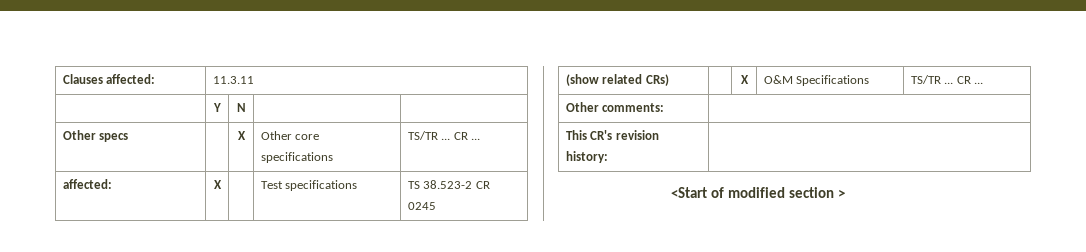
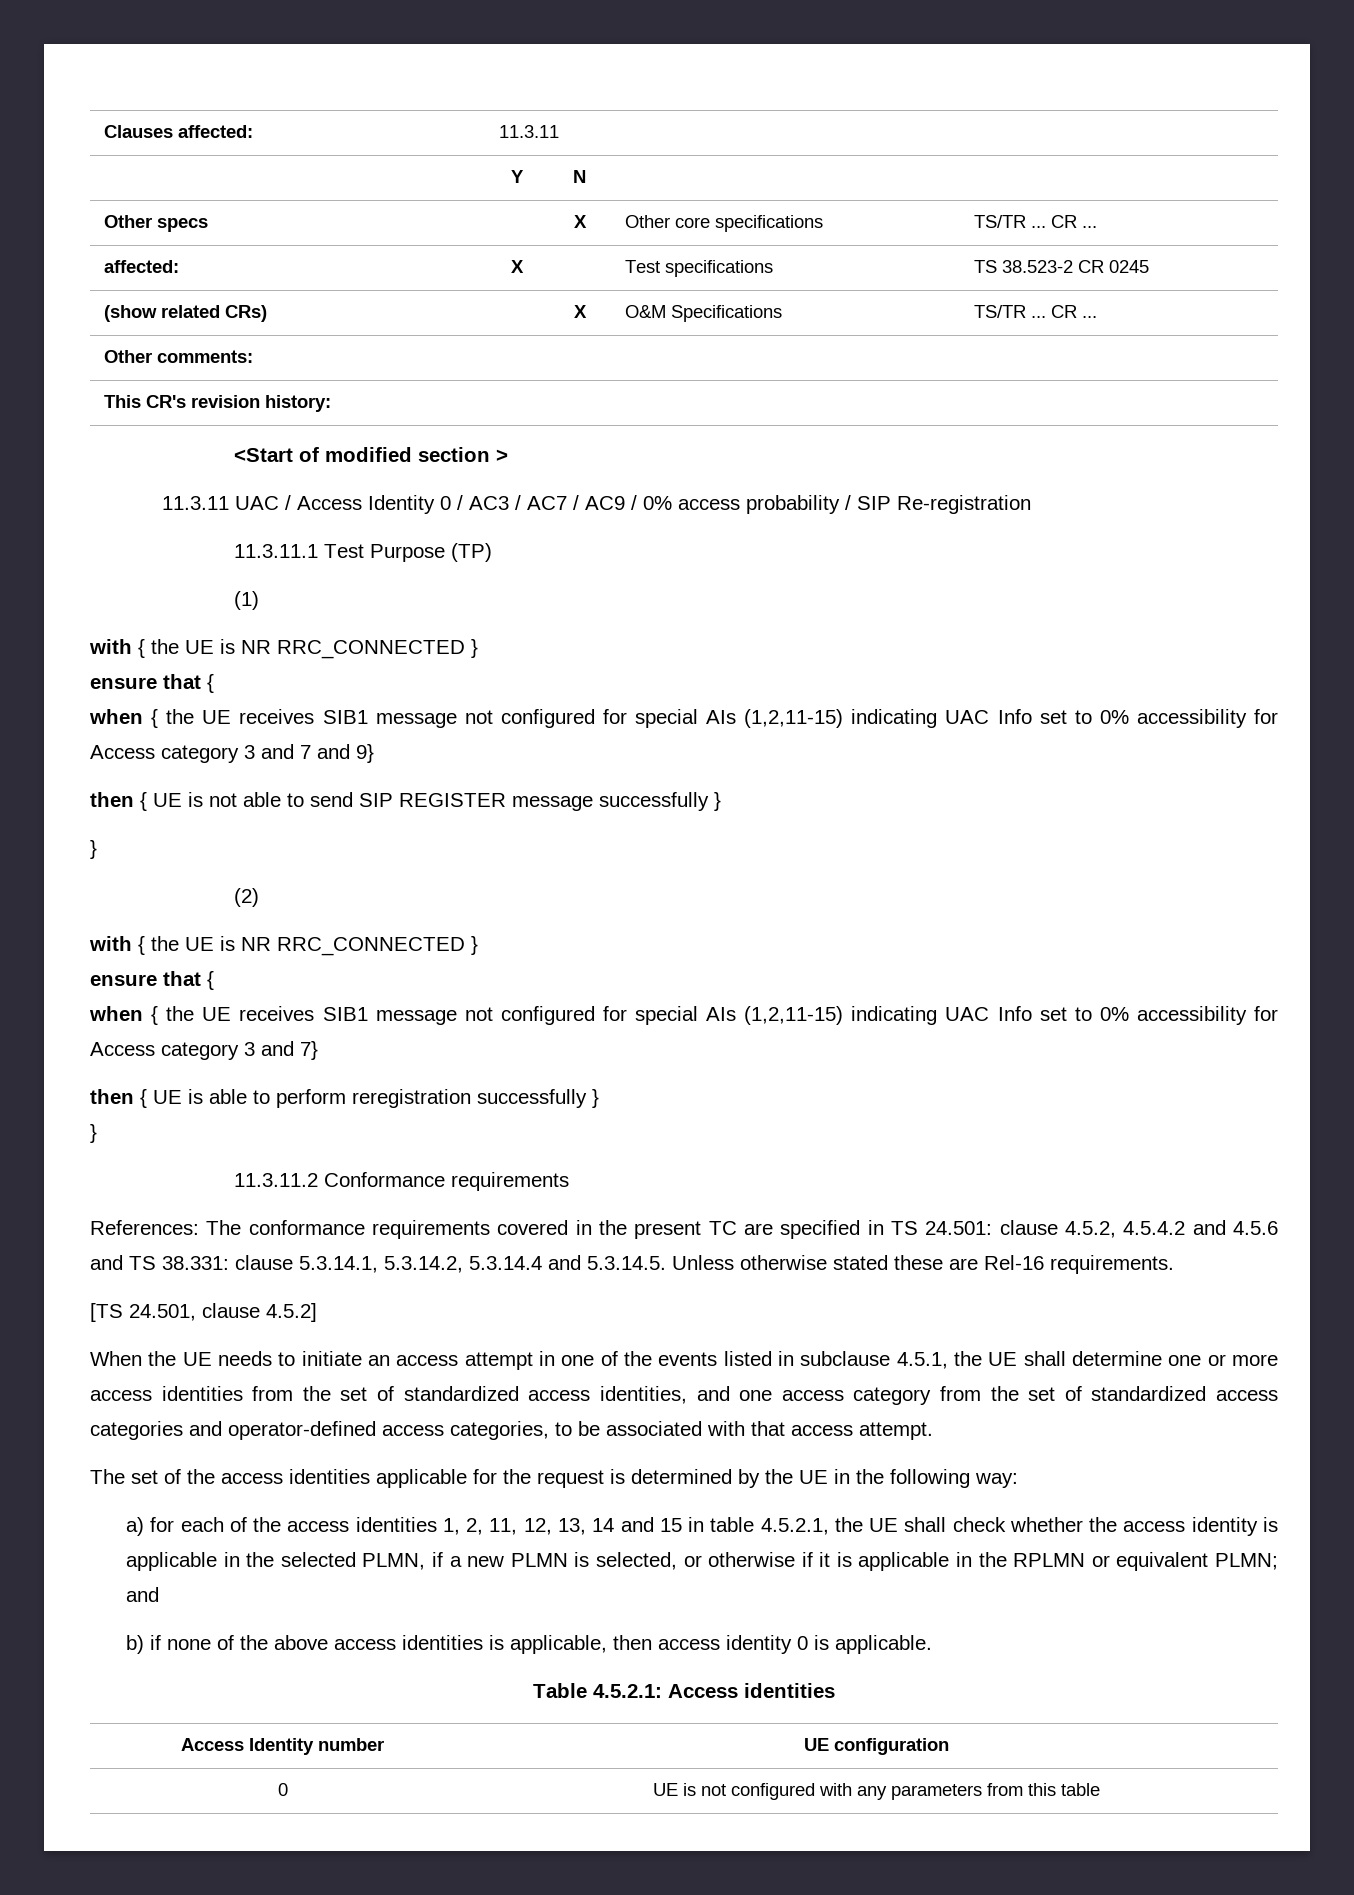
+ 11.3.11 UAC / Access Identity 0 / AC3 / AC7 / AC9 / 0% access probability / SIP Re-registration
+ 11.3.11.1 Test Purpose (TP)
+ (1)
+ with { the UE is NR RRC_CONNECTED }
+ ensure that {
+ when { the UE receives SIB1 message not configured for special AIs (1,2,11-15) indicating UAC Info set to 0% accessibility for Access category 3 and 7 and 9}
+ then { UE is not able to send SIP REGISTER message successfully }
+ }
+ (2)
+ with { the UE is NR RRC_CONNECTED }
+ ensure that {
+ when { the UE receives SIB1 message not configured for special AIs (1,2,11-15) indicating UAC Info set to 0% accessibility for Access category 3 and 7}
+ then { UE is able to perform reregistration successfully }
+ }
+ 11.3.11.2 Conformance requirements
+ References: The conformance requirements covered in the present TC are specified in TS 24.501: clause 4.5.2, 4.5.4.2 and 4.5.6 and TS 38.331: clause 5.3.14.1, 5.3.14.2, 5.3.14.4 and 5.3.14.5. Unless otherwise stated these are Rel-16 requirements.
+ [TS 24.501, clause 4.5.2]
+ When the UE needs to initiate an access attempt in one of the events listed in subclause 4.5.1, the UE shall determine one or more access identities from the set of standardized access identities, and one access category from the set of standardized access categories and operator-defined access categories, to be associated with that access attempt.
+ The set of the access identities applicable for the request is determined by the UE in the following way:
+ a) for each of the access identities 1, 2, 11, 12, 13, 14 and 15 in table 4.5.2.1, the UE shall check whether the access identity is applicable in the selected PLMN, if a new PLMN is selected, or otherwise if it is applicable in the RPLMN or equivalent PLMN; and
+ b) if none of the above access identities is applicable, then access identity 0 is applicable.
+ Table 4.5.2.1: Access identities
+ Access Identity number | UE configuration
+ 0 | UE is not configured with any parameters from this table

